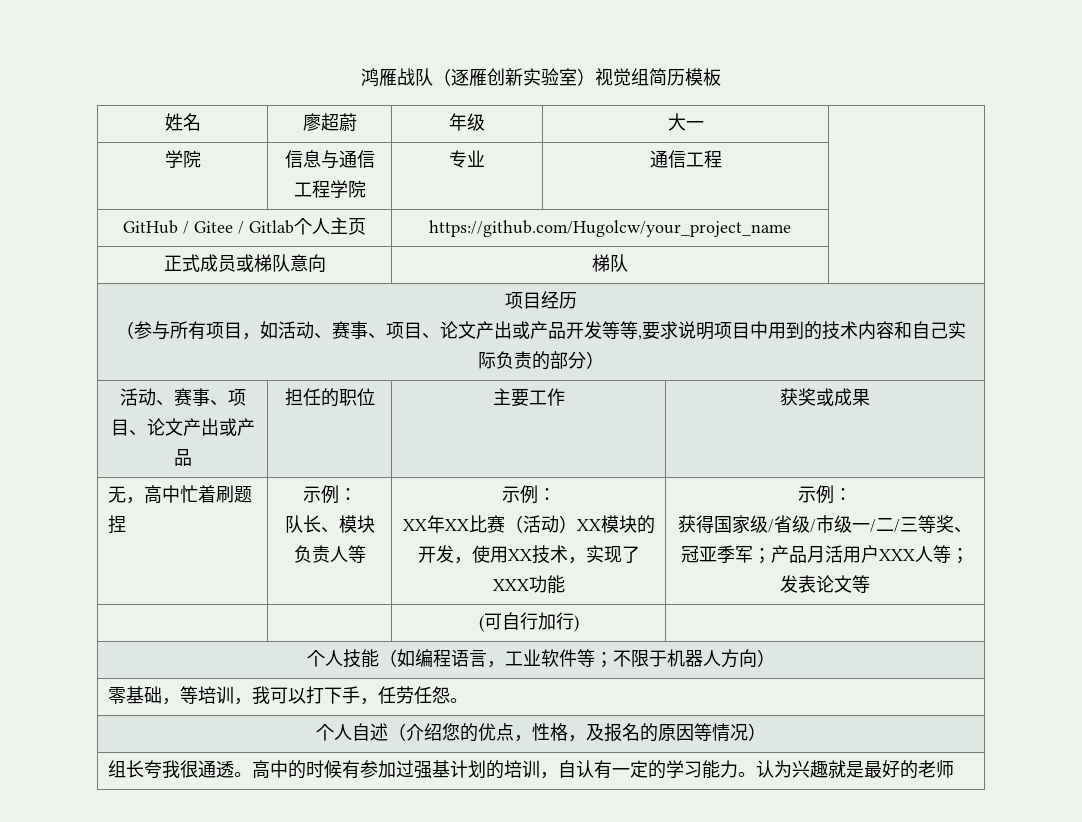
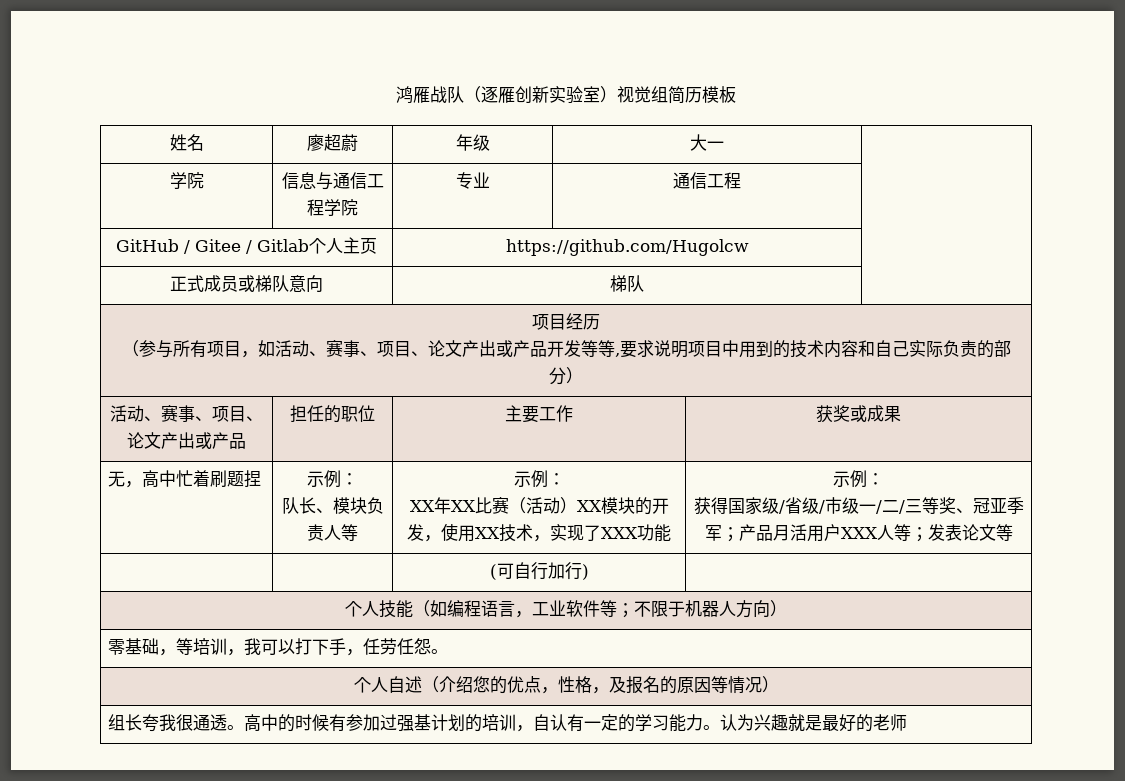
- GitHub / Gitee / Gitlab个人主页 | https://github.com/Hugolcw/your_project_name |
+ GitHub / Gitee / Gitlab个人主页 | https://github.com/Hugolcw |

